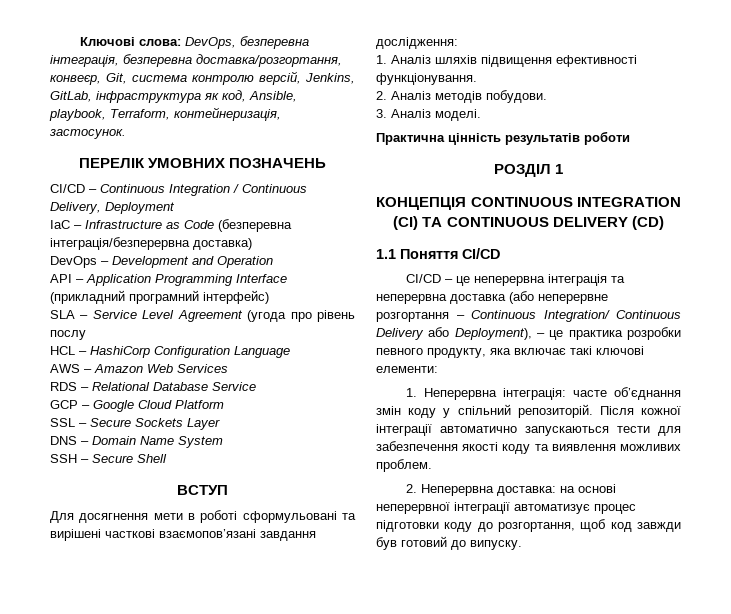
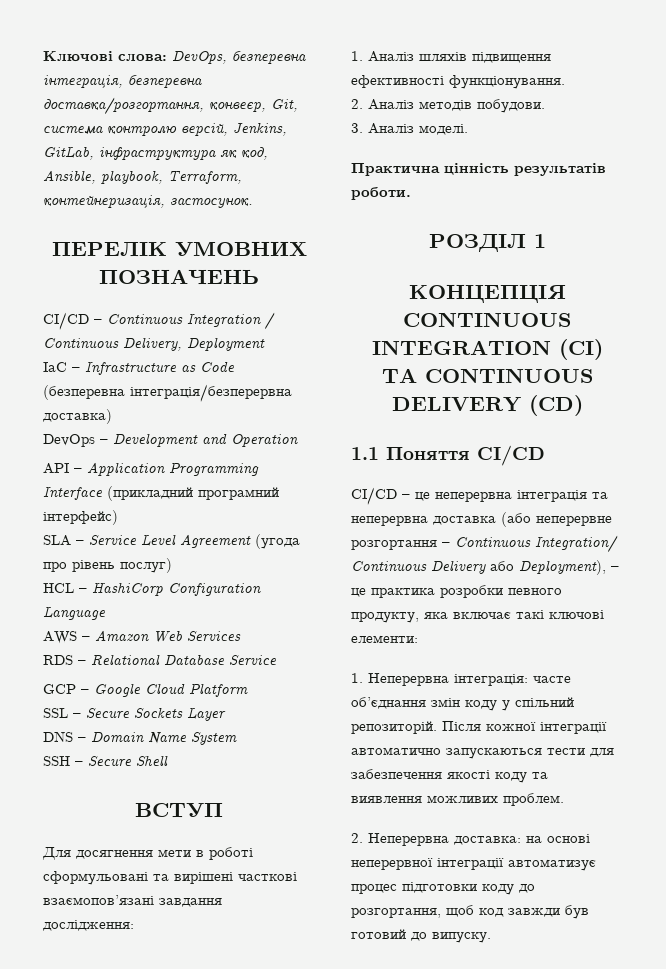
- SLA – Service Level Agreement (угода про рівень послу
+ SLA – Service Level Agreement (угода про рівень послуг)
- Практична цінність результатів роботи
+ Практична цінність результатів роботи.

